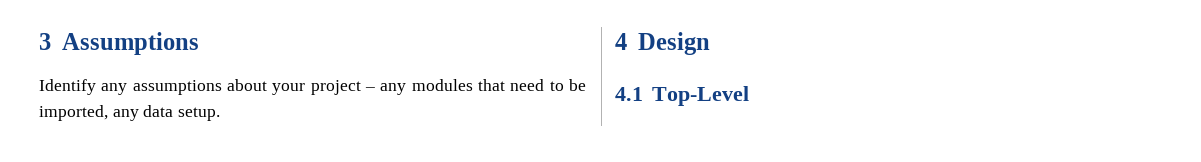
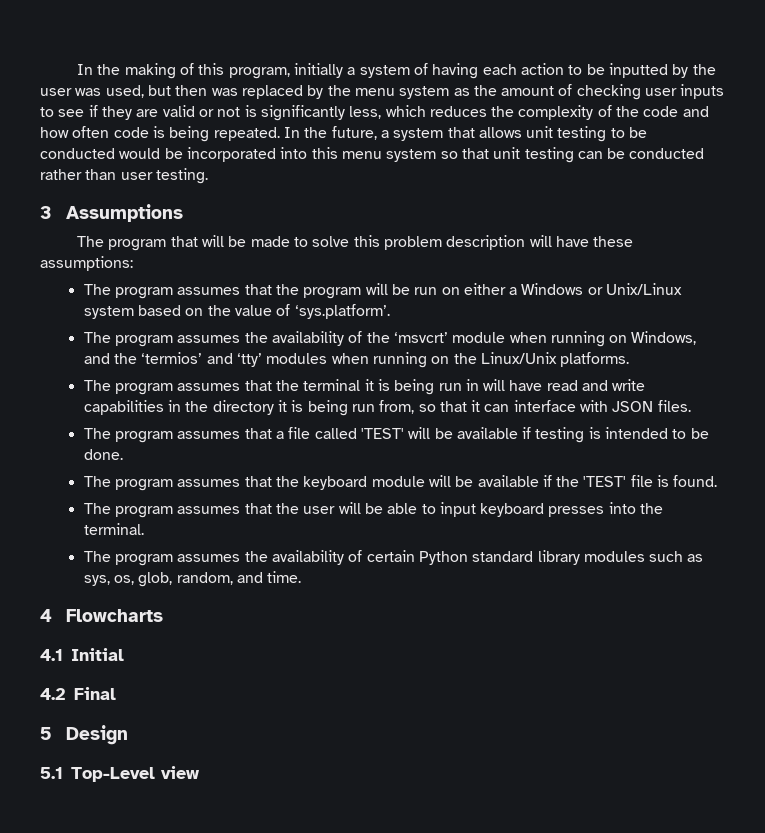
+ In the making of this program, initially a system of having each action to be inputted by the user was used, but then was replaced by the menu system as the amount of checking user inputs to see if they are valid or not is significantly less, which reduces the complexity of the code and how often code is being repeated. In the future, a system that allows unit testing to be conducted would be incorporated into this menu system so that unit testing can be conducted rather than user testing.
  3 Assumptions
- Identify any assumptions about your project – any modules that need to be imported, any data setup.
- 4 Design
- 4.1 Top-Level
+ The program that will be made to solve this problem description will have these assumptions:
+ The program assumes that the program will be run on either a Windows or Unix/Linux system based on the value of ‘sys.platform’.
+ The program assumes the availability of the ‘msvcrt’ module when running on Windows, and the ‘termios’ and ‘tty’ modules when running on the Linux/Unix platforms.
+ The program assumes that the terminal it is being run in will have read and write capabilities in the directory it is being run from, so that it can interface with JSON files.
+ The program assumes that a file called 'TEST' will be available if testing is intended to be done.
+ The program assumes that the keyboard module will be available if the 'TEST' file is found.
+ The program assumes that the user will be able to input keyboard presses into the terminal.
+ The program assumes the availability of certain Python standard library modules such as sys, os, glob, random, and time.
+ 4 Flowcharts
+ 4.1 Initial
+ 4.2 Final
+ 5 Design
+ 5.1 Top-Level view

